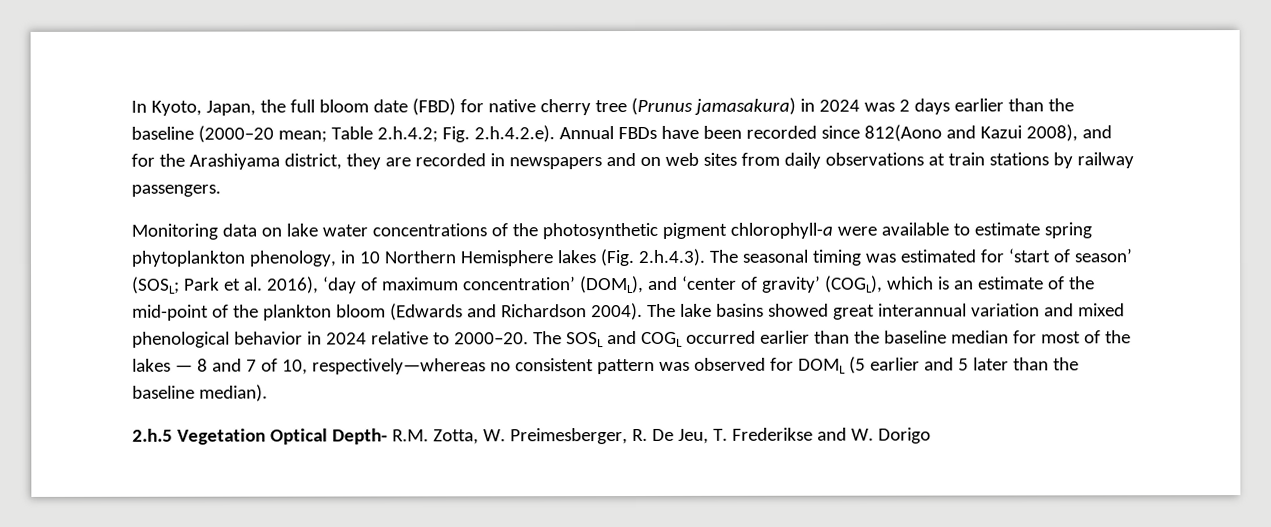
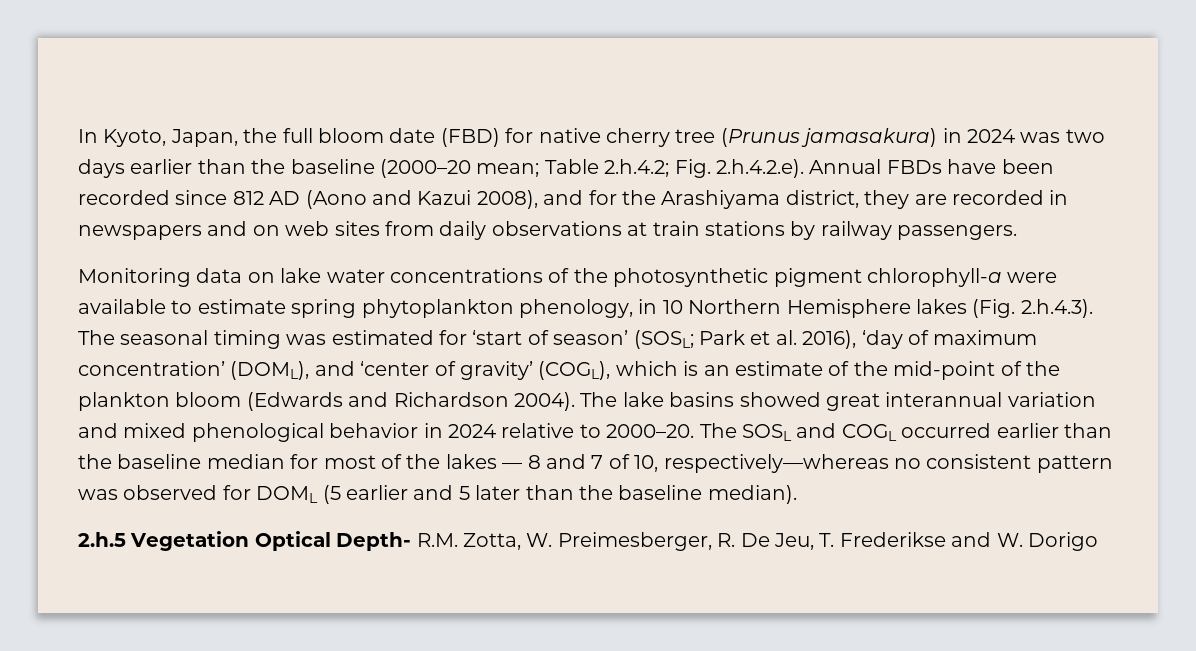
- In Kyoto, Japan, the full bloom date (FBD) for native cherry tree (Prunus jamasakura) in 2024 was 2 days earlier than the baseline (2000–20 mean; Table 2.h.4.2; Fig. 2.h.4.2.e). Annual FBDs have been recorded since 812(Aono and Kazui 2008), and for the Arashiyama district, they are recorded in newspapers and on web sites from daily observations at train stations by railway passengers.
+ In Kyoto, Japan, the full bloom date (FBD) for native cherry tree (Prunus jamasakura) in 2024 was two days earlier than the baseline (2000–20 mean; Table 2.h.4.2; Fig. 2.h.4.2.e). Annual FBDs have been recorded since 812 AD (Aono and Kazui 2008), and for the Arashiyama district, they are recorded in newspapers and on web sites from daily observations at train stations by railway passengers.

